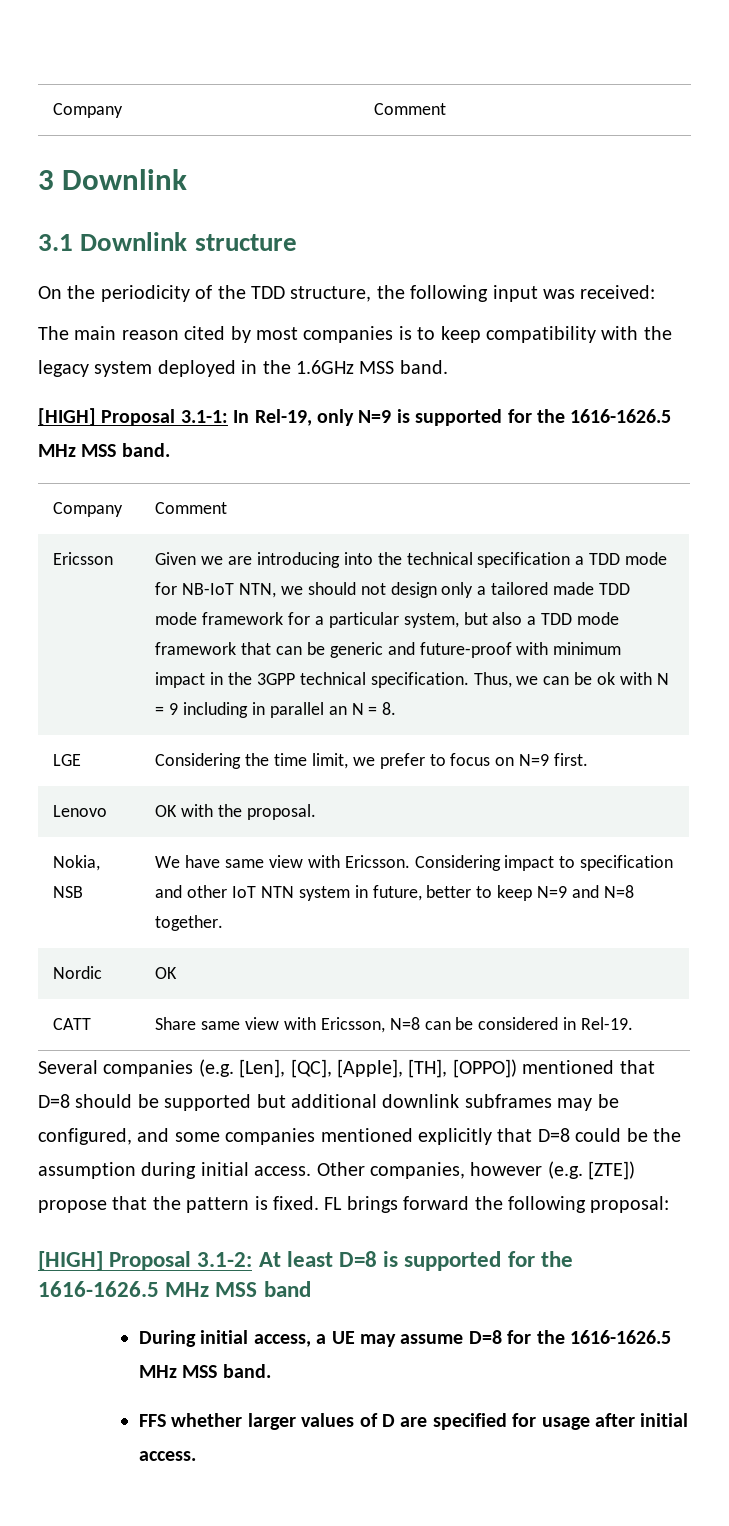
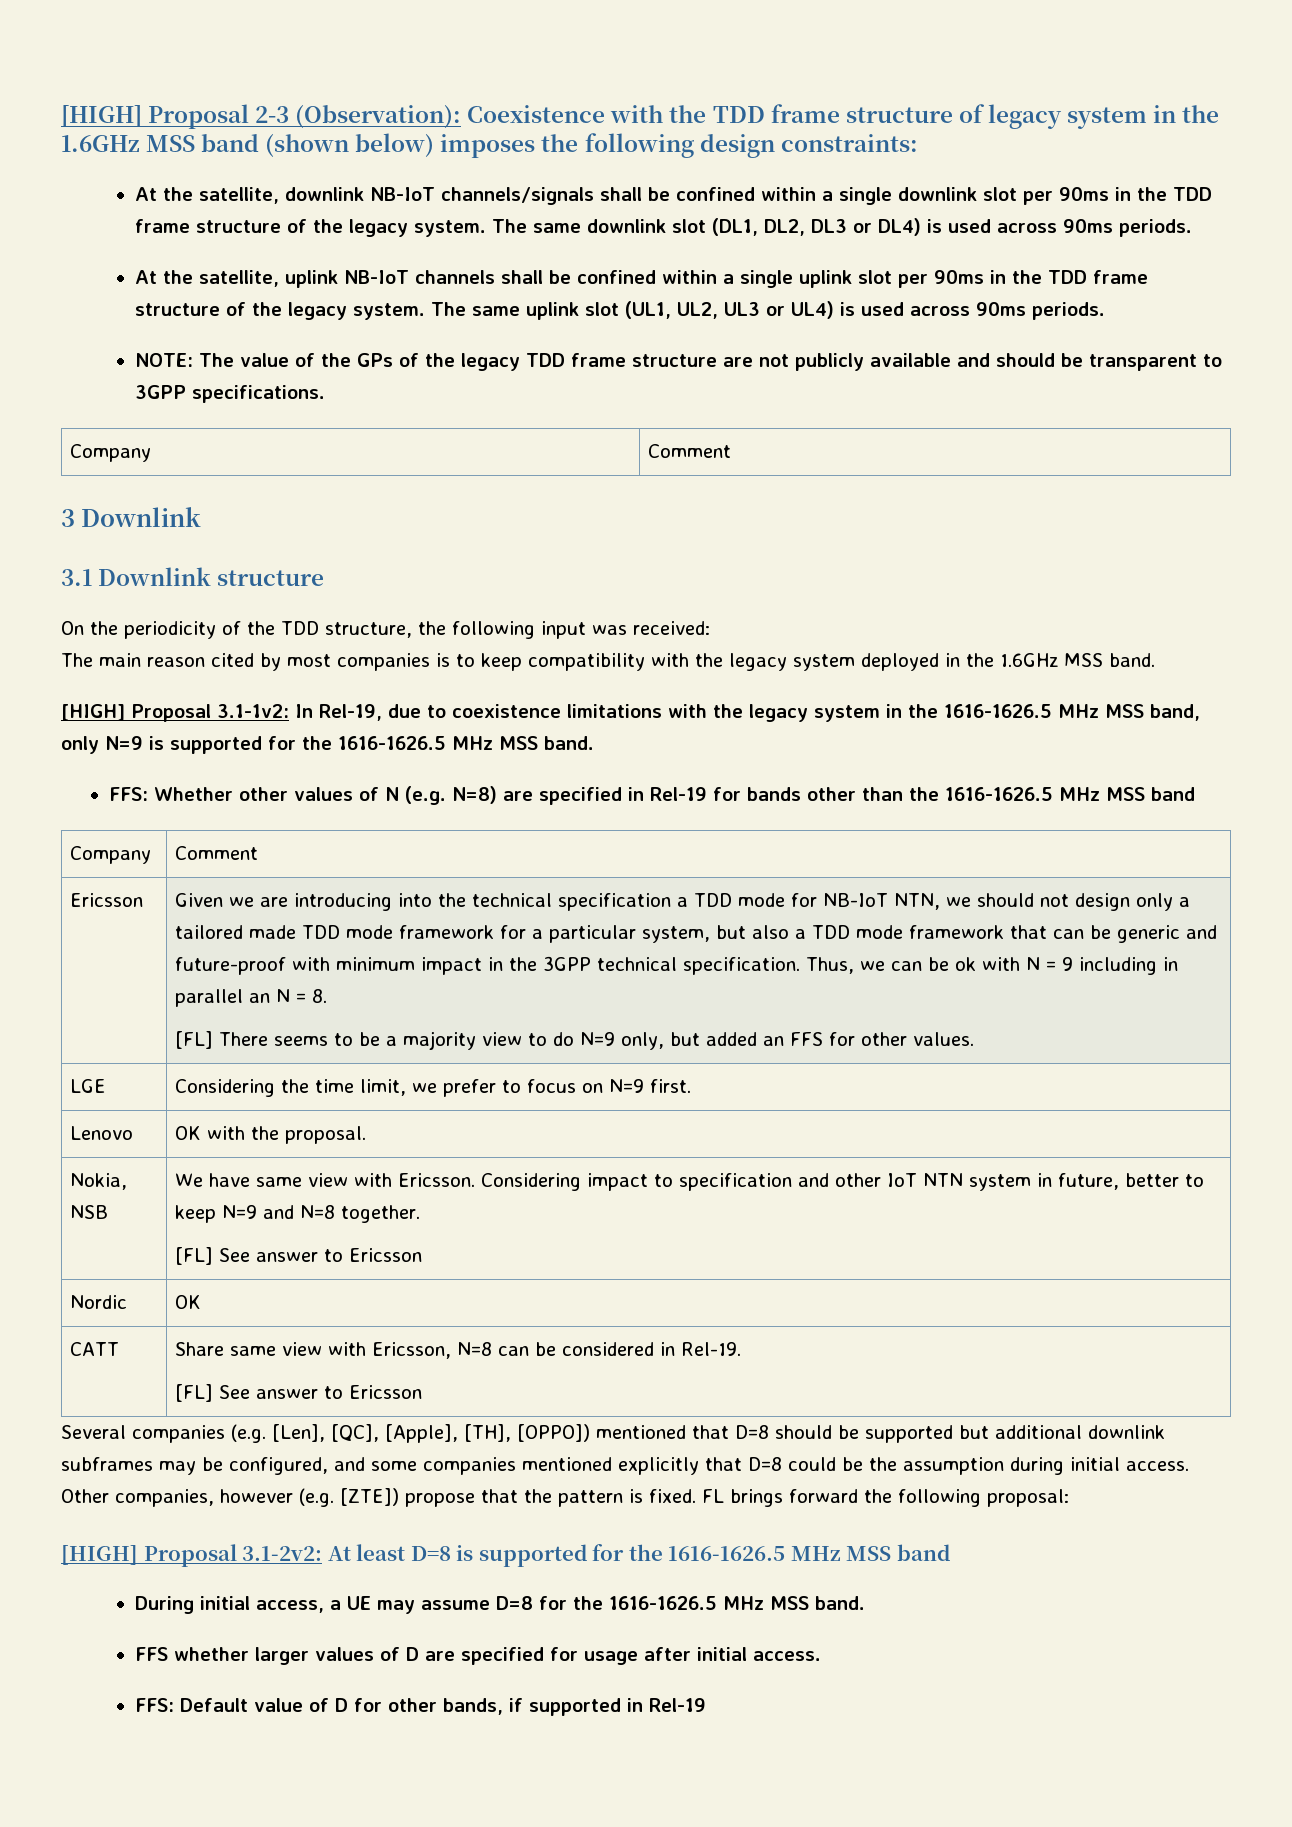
+ [HIGH] Proposal 2-3 (Observation): Coexistence with the TDD frame structure of legacy system in the 1.6GHz MSS band (shown below) imposes the following design constraints:
+ At the satellite, downlink NB-IoT channels/signals shall be confined within a single downlink slot per 90ms in the TDD frame structure of the legacy system. The same downlink slot (DL1, DL2, DL3 or DL4) is used across 90ms periods.
+ At the satellite, uplink NB-IoT channels shall be confined within a single uplink slot per 90ms in the TDD frame structure of the legacy system. The same uplink slot (UL1, UL2, UL3 or UL4) is used across 90ms periods.
+ NOTE: The value of the GPs of the legacy TDD frame structure are not publicly available and should be transparent to 3GPP specifications.
- [HIGH] Proposal 3.1-1: In Rel-19, only N=9 is supported for the 1616-1626.5 MHz MSS band.
+ [HIGH] Proposal 3.1-1v2: In Rel-19, due to coexistence limitations with the legacy system in the 1616-1626.5 MHz MSS band, only N=9 is supported for the 1616-1626.5 MHz MSS band.
+ FFS: Whether other values of N (e.g. N=8) are specified in Rel-19 for bands other than the 1616-1626.5 MHz MSS band
+ [FL] There seems to be a majority view to do N=9 only, but added an FFS for other values.
  Nokia, NSB | We have same view with Ericsson. Considering impact to specification and other IoT NTN system in future, better to keep N=9 and N=8 together.
+ [FL] See answer to Ericsson
  CATT | Share same view with Ericsson, N=8 can be considered in Rel-19.
+ [FL] See answer to Ericsson
- [HIGH] Proposal 3.1-2: At least D=8 is supported for the 1616-1626.5 MHz MSS band
+ [HIGH] Proposal 3.1-2v2: At least D=8 is supported for the 1616-1626.5 MHz MSS band
+ FFS: Default value of D for other bands, if supported in Rel-19

